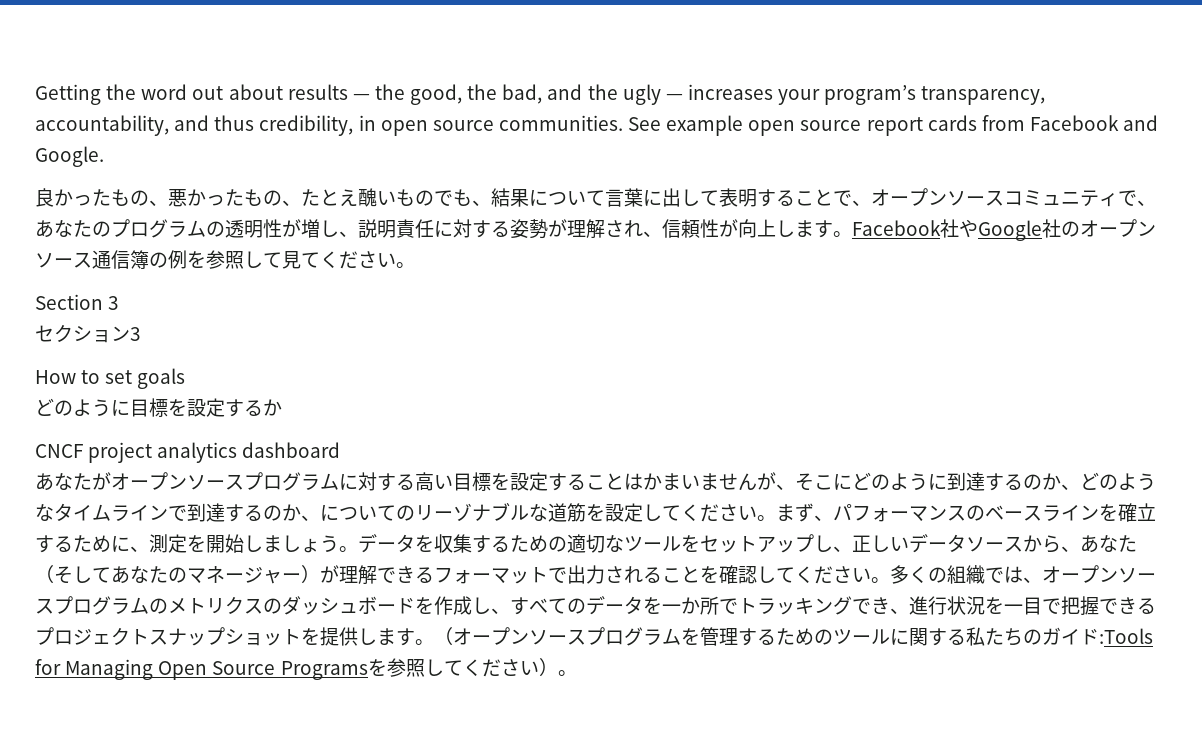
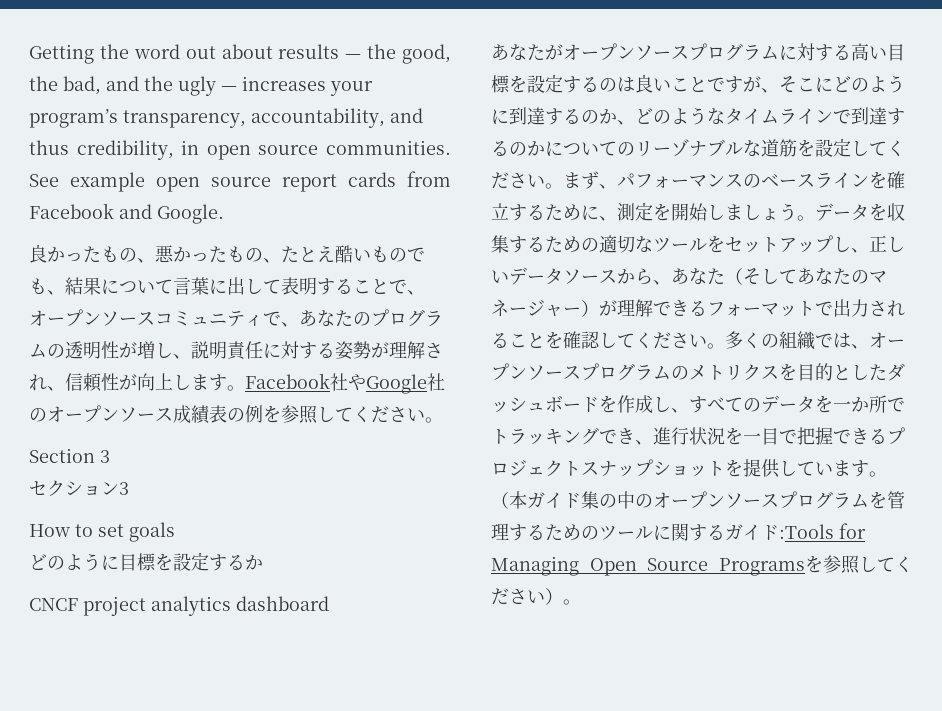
- 良かったもの、悪かったもの、たとえ醜いものでも、結果について言葉に出して表明することで、オープンソースコミュニティで、あなたのプログラムの透明性が増し、説明責任に対する姿勢が理解され、信頼性が向上します。
+ 良かったもの、悪かったもの、たとえ酷いものでも、結果について言葉に出して表明することで、オープンソースコミュニティで、あなたのプログラムの透明性が増し、説明責任に対する姿勢が理解され、信頼性が向上します。
- Facebook社やGoogle社のオープンソース通信簿の例を参照して見てください。
+ Facebook社やGoogle社のオープンソース成績表の例を参照してください。
- あなたがオープンソースプログラムに対する高い目標を設定することはかまいませんが、そこにどのように到達するのか、どのようなタイムラインで到達するのか、についてのリーゾナブルな道筋を設定してください。
+ あなたがオープンソースプログラムに対する高い目標を設定するのは良いことですが、そこにどのように到達するのか、どのようなタイムラインで到達するのかについてのリーゾナブルな道筋を設定してください。
- 多くの組織では、オープンソースプログラムのメトリクスのダッシュボードを作成し、すべてのデータを一か所でトラッキングでき、進行状況を一目で把握できるプロジェクトスナップショットを提供します。
+ 多くの組織では、オープンソースプログラムのメトリクスを目的としたダッシュボードを作成し、すべてのデータを一か所でトラッキングでき、進行状況を一目で把握できるプロジェクトスナップショットを提供しています。
- （オープンソースプログラムを管理するためのツールに関する私たちのガイド:Tools for Managing Open Source Programsを参照してください）。
+ （本ガイド集の中のオープンソースプログラムを管理するためのツールに関するガイド:Tools for Managing Open Source Programsを参照してください）。

